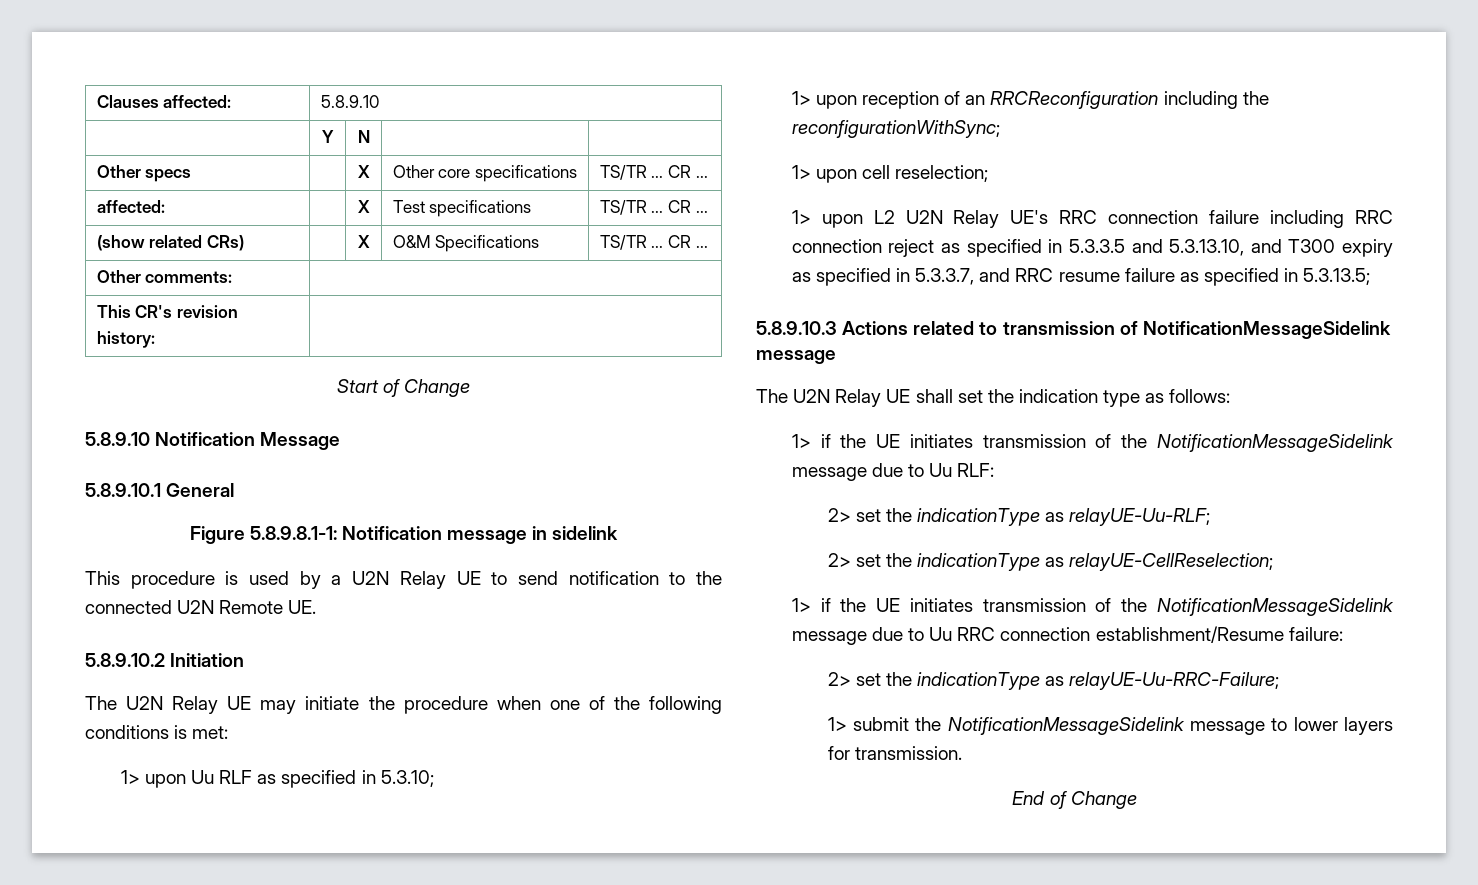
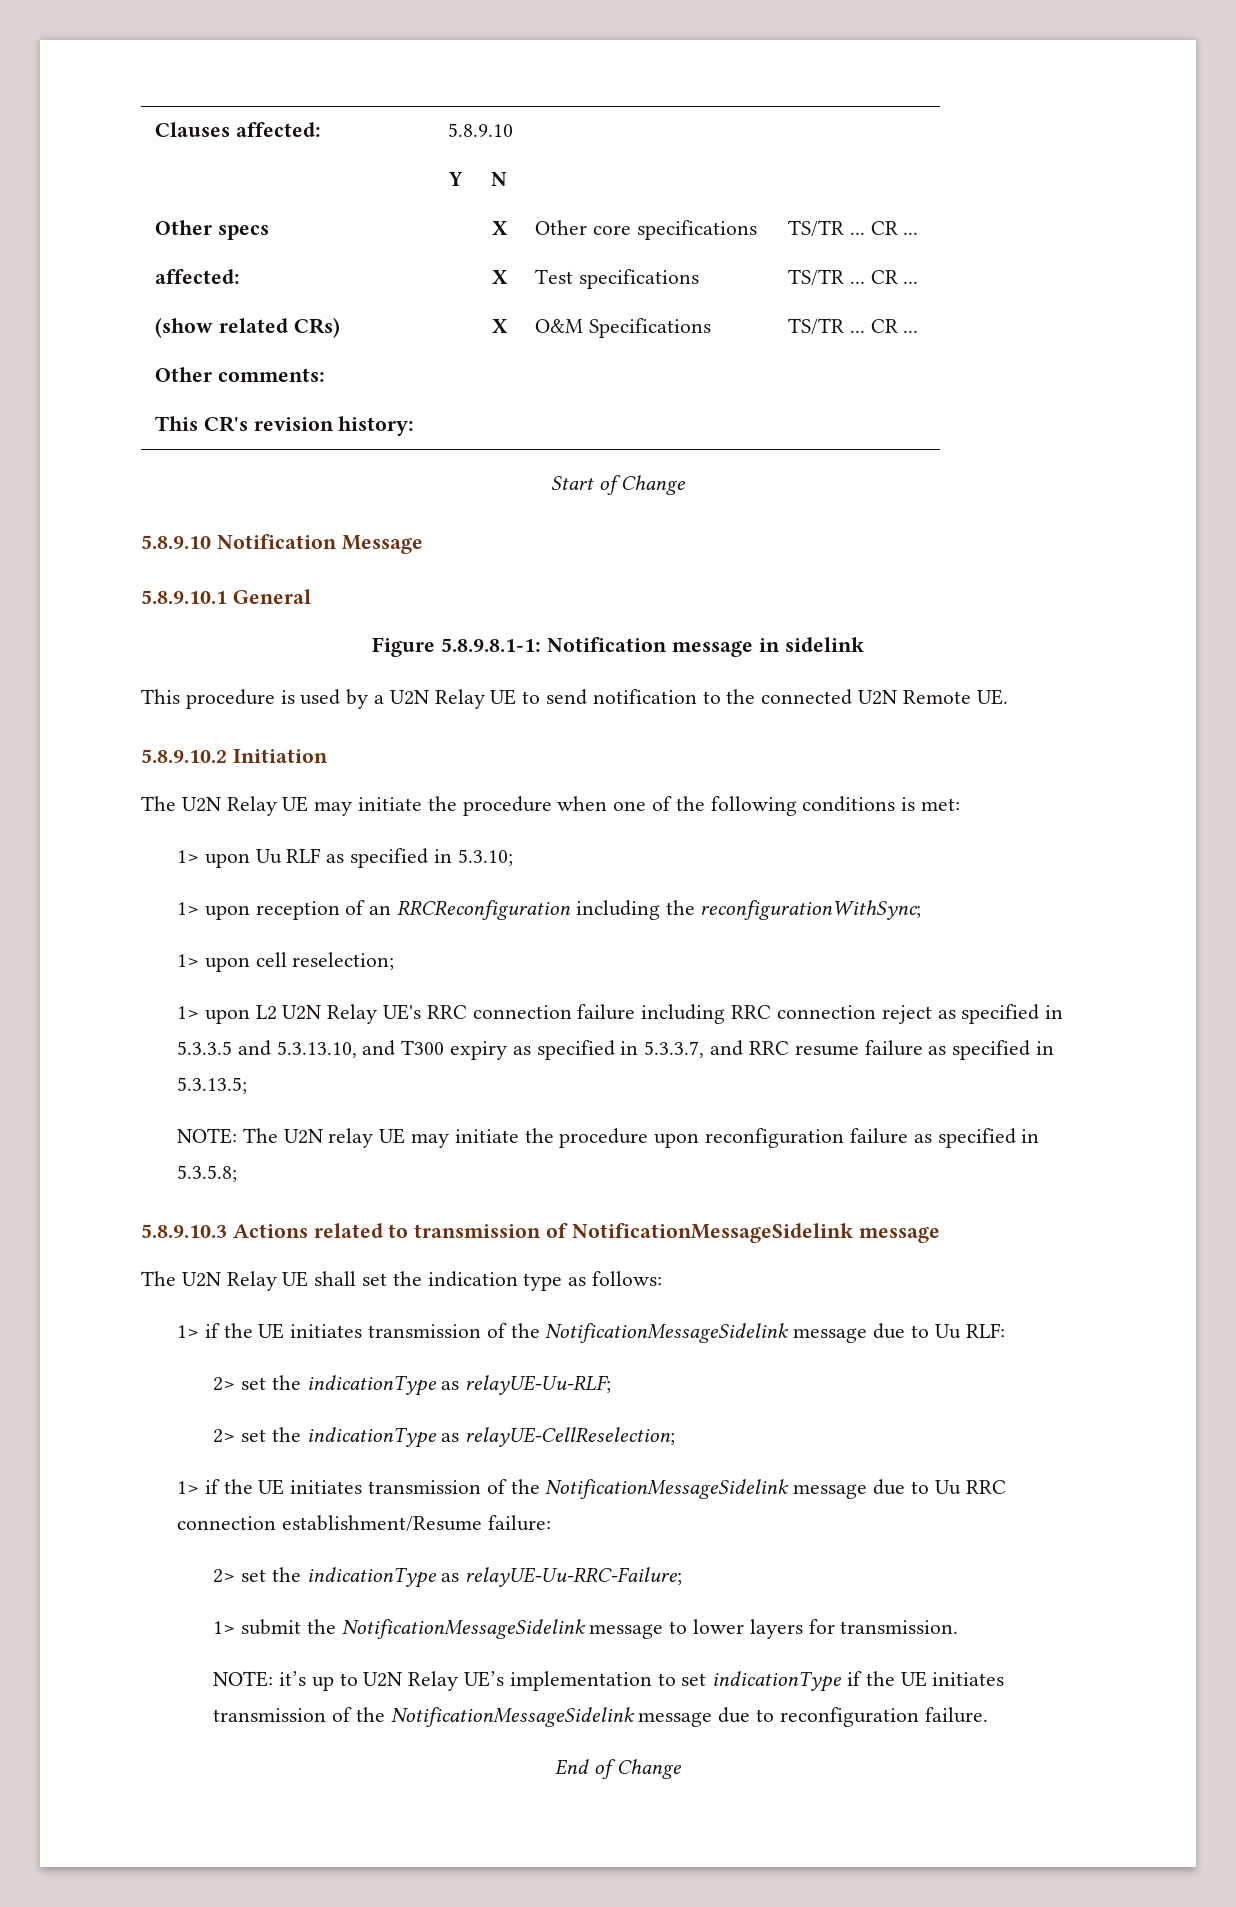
+ NOTE: The U2N relay UE may initiate the procedure upon reconfiguration failure as specified in 5.3.5.8;
+ NOTE: it’s up to U2N Relay UE’s implementation to set indicationType if the UE initiates transmission of the NotificationMessageSidelink message due to reconfiguration failure.

